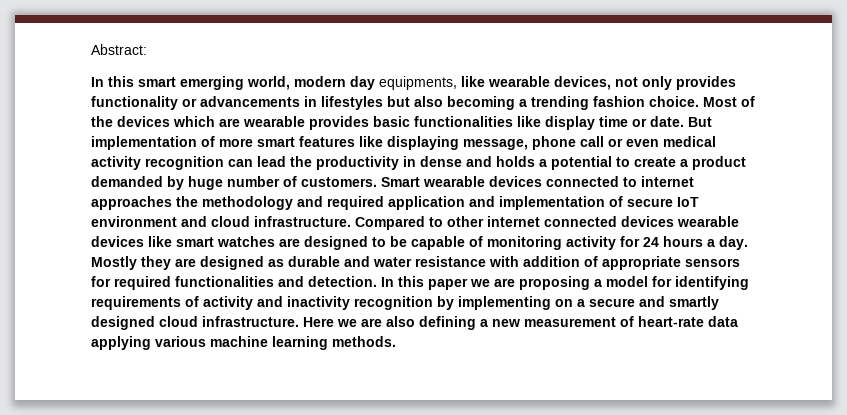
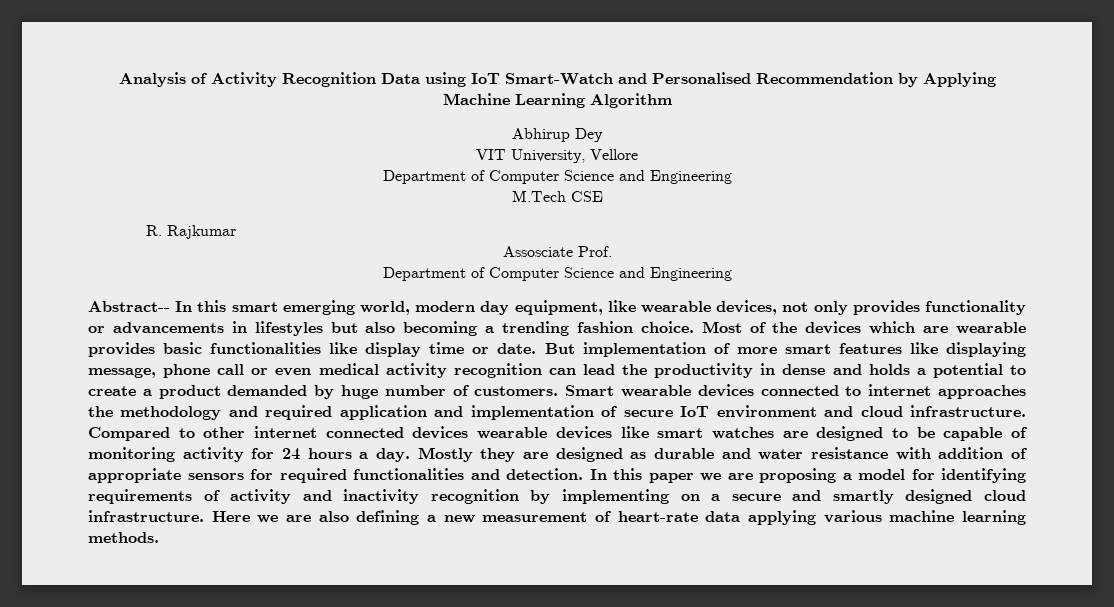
- Abstract:
- In this smart emerging world, modern day equipments, like wearable devices, not only provides functionality or advancements in lifestyles but also becoming a trending fashion choice.
+ Analysis of Activity Recognition Data using IoT Smart-Watch and Personalised Recommendation by Applying Machine Learning Algorithm
+ Abhirup Dey
+ VIT University, Vellore
+ Department of Computer Science and Engineering
+ M.Tech CSE
+ R. Rajkumar
+ Assosciate Prof.
+ Department of Computer Science and Engineering
+ Abstract-- In this smart emerging world, modern day equipment, like wearable devices, not only provides functionality or advancements in lifestyles but also becoming a trending fashion choice.

